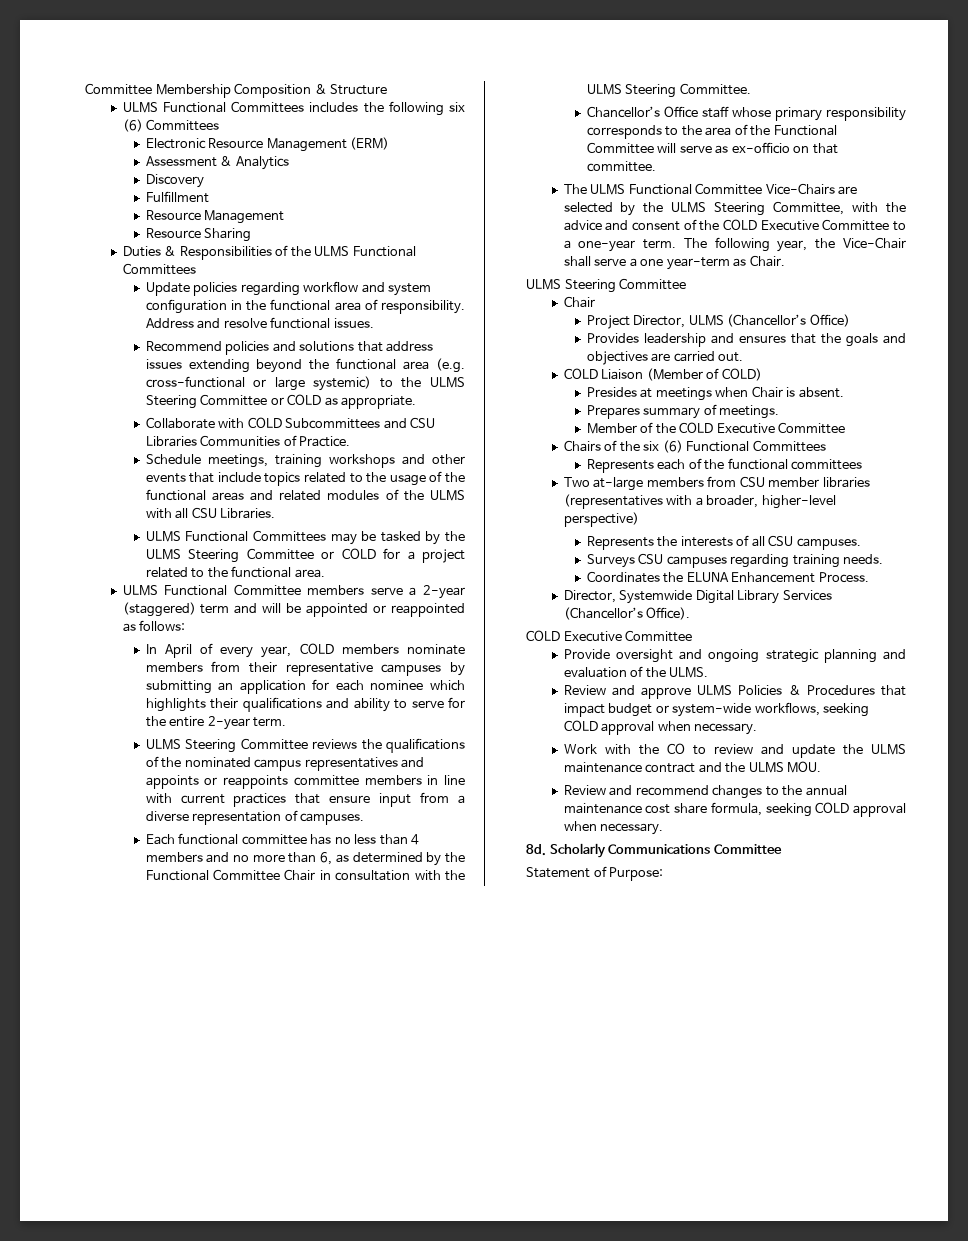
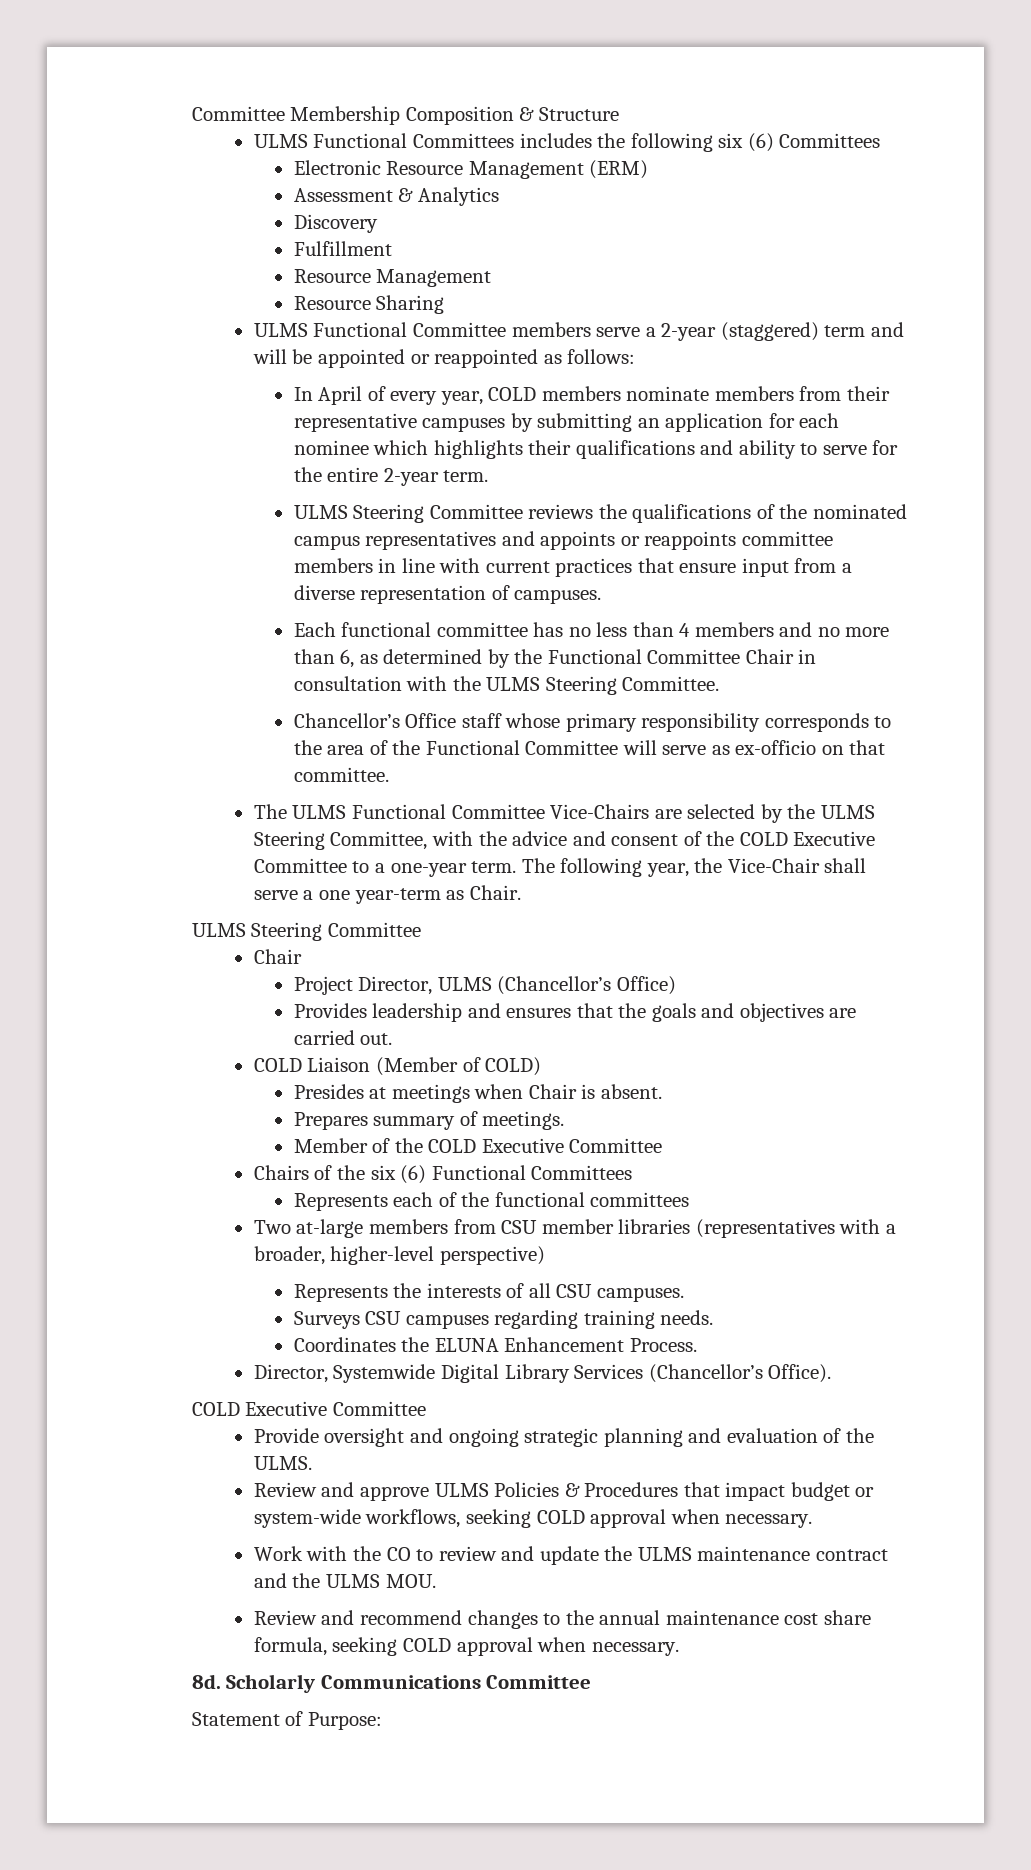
- Duties & Responsibilities of the ULMS Functional Committees
- Update policies regarding workflow and system configuration in the functional area of responsibility. Address and resolve functional issues.
- Recommend policies and solutions that address issues extending beyond the functional area (e.g. cross-functional or large systemic) to the ULMS Steering Committee or COLD as appropriate.
- Collaborate with COLD Subcommittees and CSU Libraries Communities of Practice.
- Schedule meetings, training workshops and other events that include topics related to the usage of the functional areas and related modules of the ULMS with all CSU Libraries.
- ULMS Functional Committees may be tasked by the ULMS Steering Committee or COLD for a project related to the functional area.

